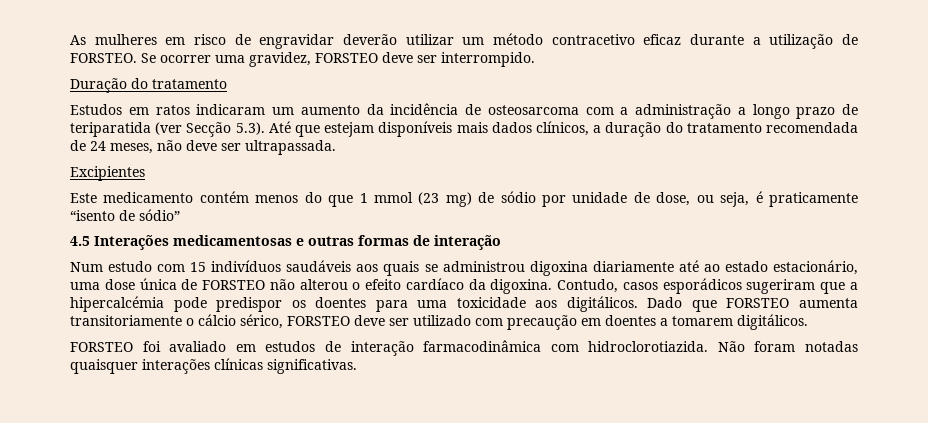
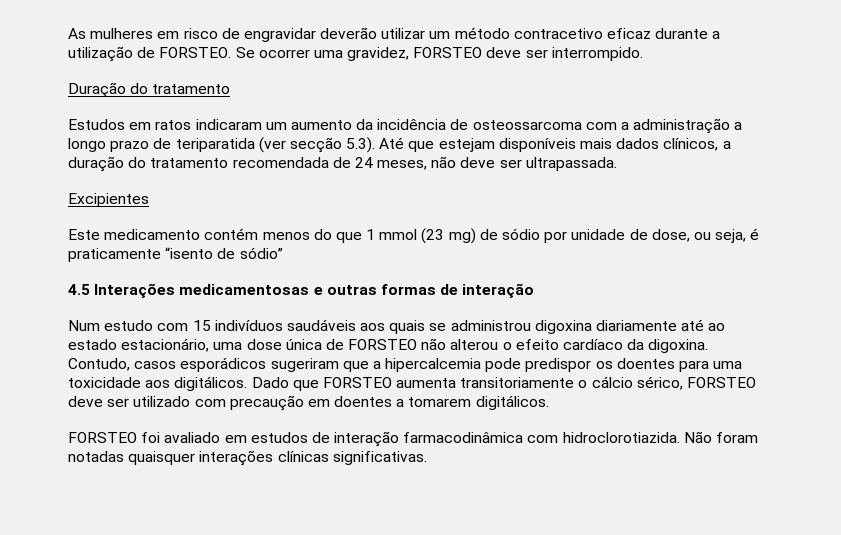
- Estudos em ratos indicaram um aumento da incidência de osteosarcoma com a administração a longo prazo de teriparatida (ver Secção 5.3). Até que estejam disponíveis mais dados clínicos, a duração do tratamento recomendada de 24 meses, não deve ser ultrapassada.
+ Estudos em ratos indicaram um aumento da incidência de osteossarcoma com a administração a longo prazo de teriparatida (ver secção 5.3). Até que estejam disponíveis mais dados clínicos, a duração do tratamento recomendada de 24 meses, não deve ser ultrapassada.
- Contudo, casos esporádicos sugeriram que a hipercalcémia pode predispor os doentes para uma toxicidade aos digitálicos.
+ Contudo, casos esporádicos sugeriram que a hipercalcemia pode predispor os doentes para uma toxicidade aos digitálicos.

